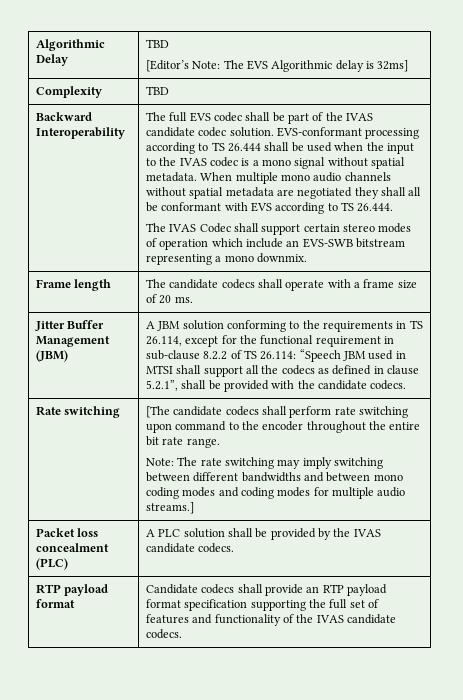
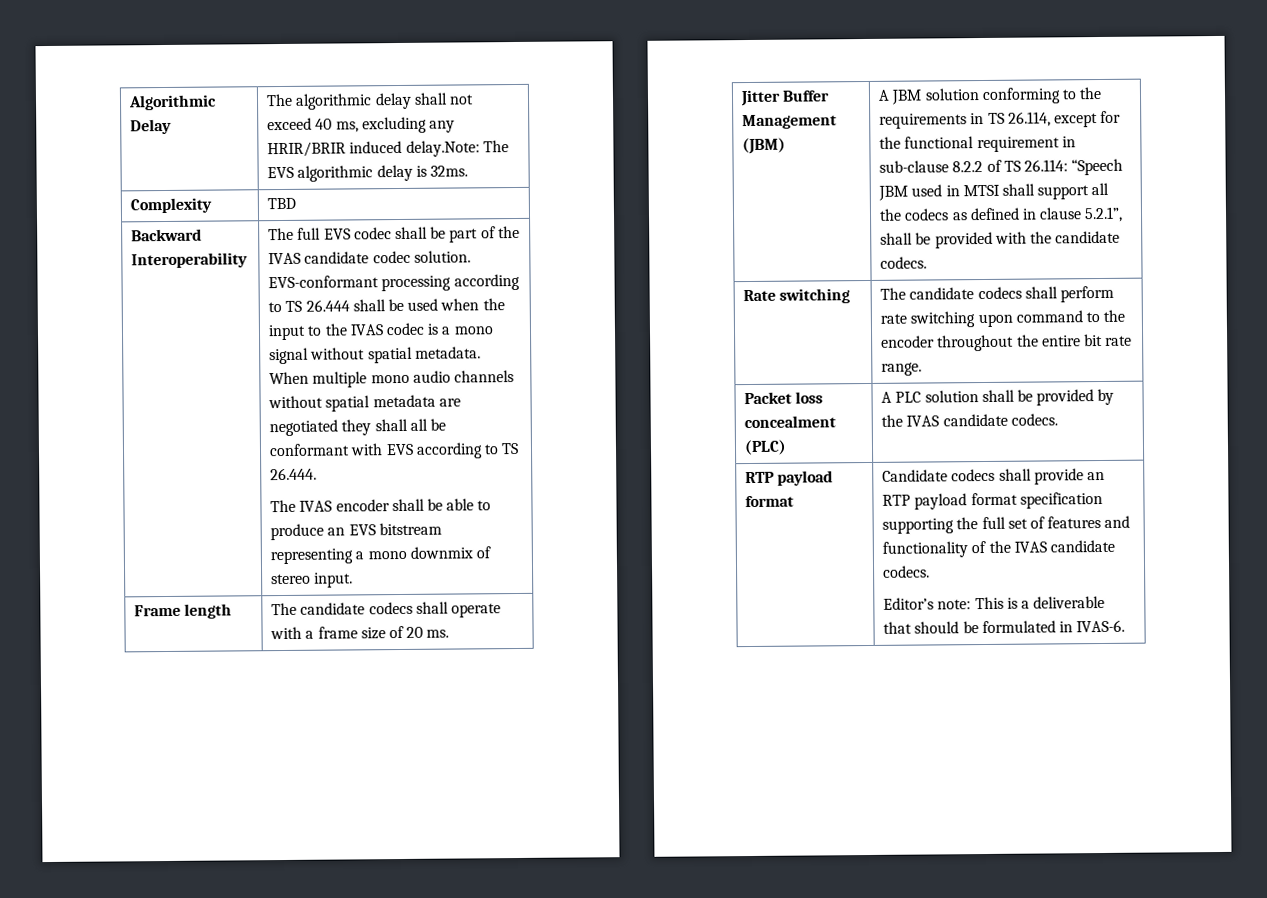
- Algorithmic Delay | TBD
- [Editor’s Note: The EVS Algorithmic delay is 32ms]
+ Algorithmic Delay | The algorithmic delay shall not exceed 40 ms, excluding any HRIR/BRIR induced delay.Note: The EVS algorithmic delay is 32ms.
- The IVAS Codec shall support certain stereo modes of operation which include an EVS-SWB bitstream representing a mono downmix.
+ The IVAS encoder shall be able to produce an EVS bitstream representing a mono downmix of stereo input.
- [The candidate codecs shall perform rate switching upon command to the encoder throughout the entire bit rate range.
+ The candidate codecs shall perform rate switching upon command to the encoder throughout the entire bit rate range.
- Note: The rate switching may imply switching between different bandwidths and between mono coding modes and coding modes for multiple audio streams.]
  RTP payload format | Candidate codecs shall provide an RTP payload format specification supporting the full set of features and functionality of the IVAS candidate codecs.
+ Editor’s note: This is a deliverable that should be formulated in IVAS-6.

